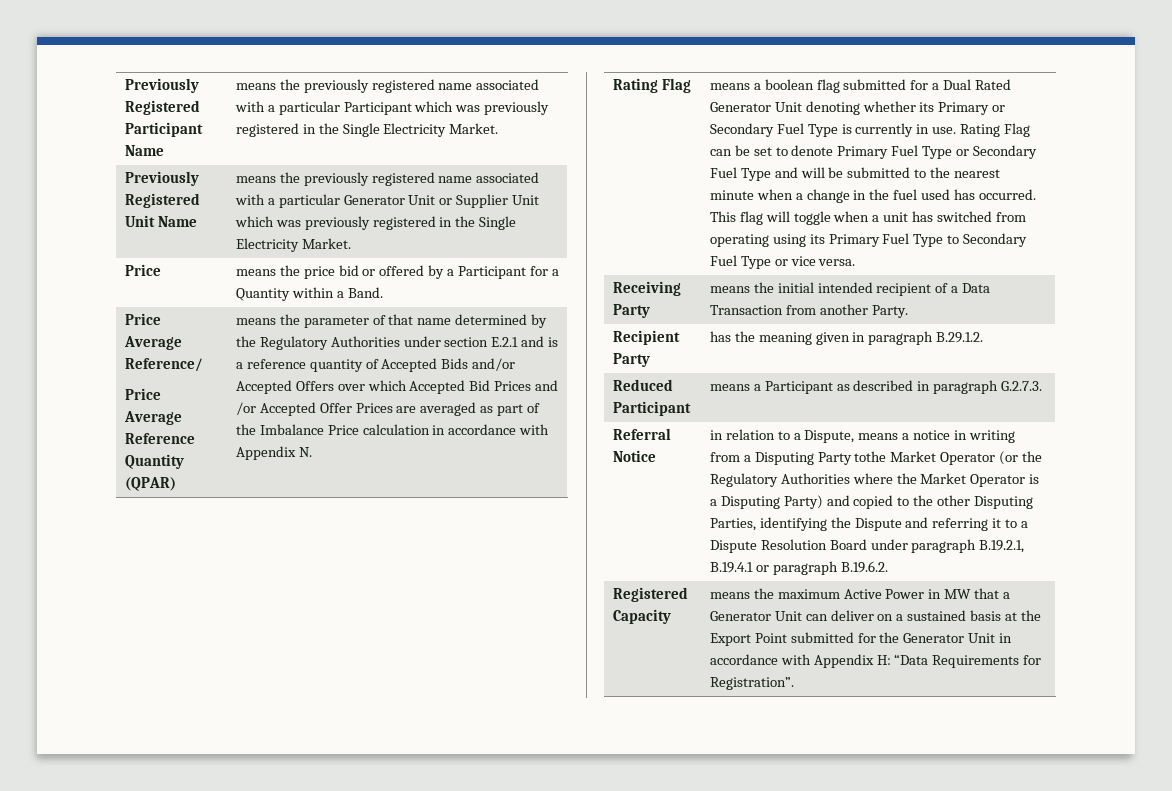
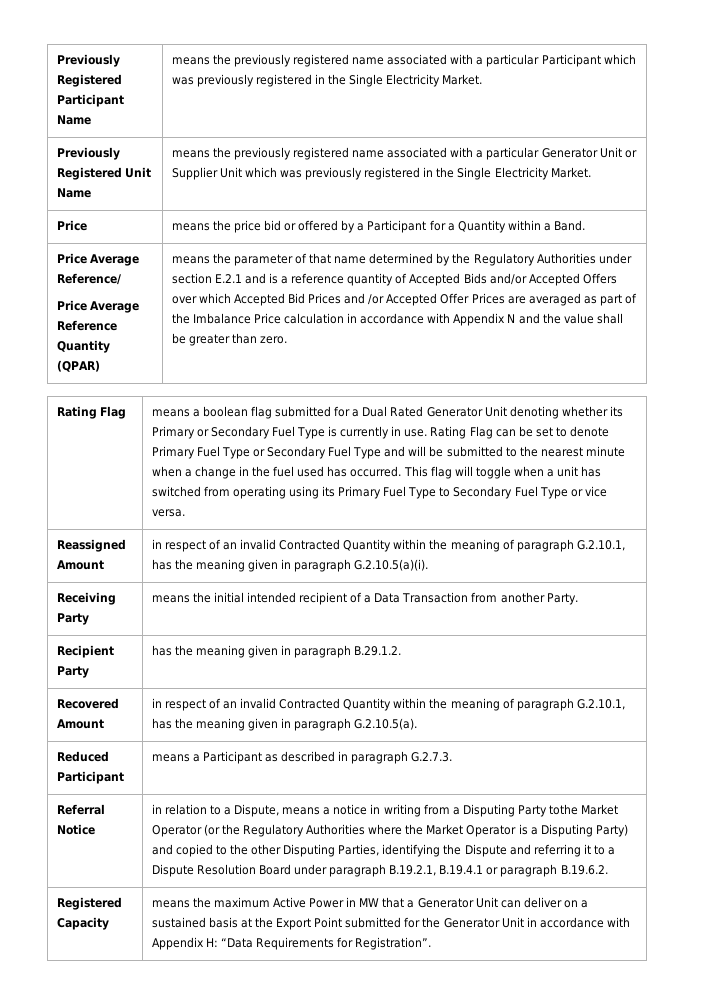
- means the parameter of that name determined by the Regulatory Authorities under section E.2.1 and is a reference quantity of Accepted Bids and/or Accepted Offers over which Accepted Bid Prices and /or Accepted Offer Prices are averaged as part of the Imbalance Price calculation in accordance with Appendix N.
+ means the parameter of that name determined by the Regulatory Authorities under section E.2.1 and is a reference quantity of Accepted Bids and/or Accepted Offers over which Accepted Bid Prices and /or Accepted Offer Prices are averaged as part of the Imbalance Price calculation in accordance with Appendix N and the value shall be greater than zero.
+ Reassigned Amount | in respect of an invalid Contracted Quantity within the meaning of paragraph G.2.10.1, has the meaning given in paragraph G.2.10.5(a)(i).
+ Recovered Amount | in respect of an invalid Contracted Quantity within the meaning of paragraph G.2.10.1, has the meaning given in paragraph G.2.10.5(a).

